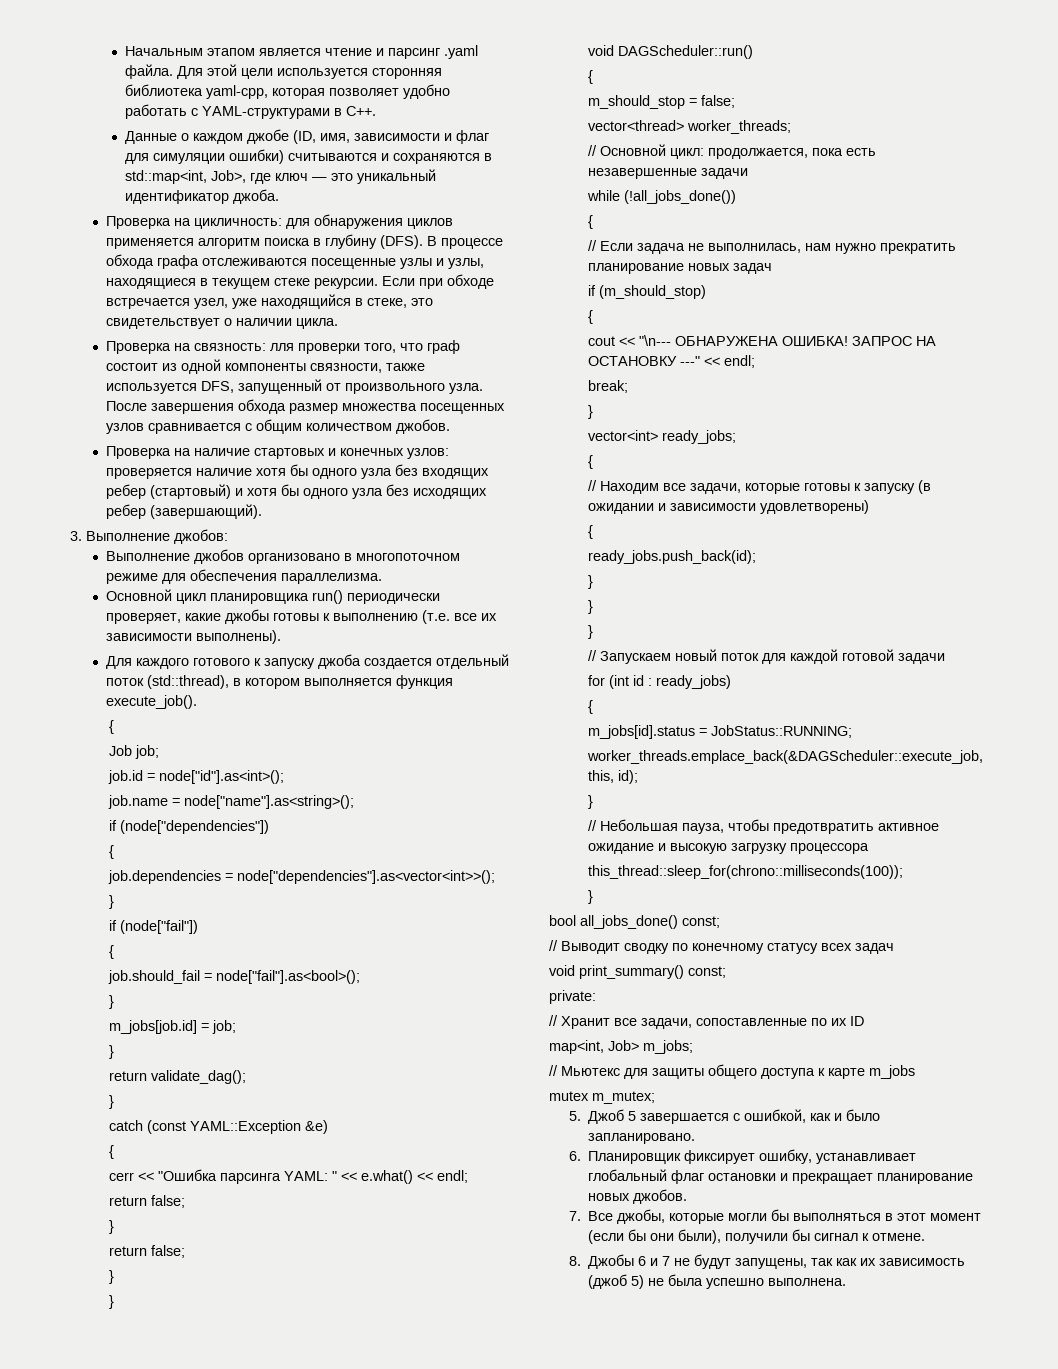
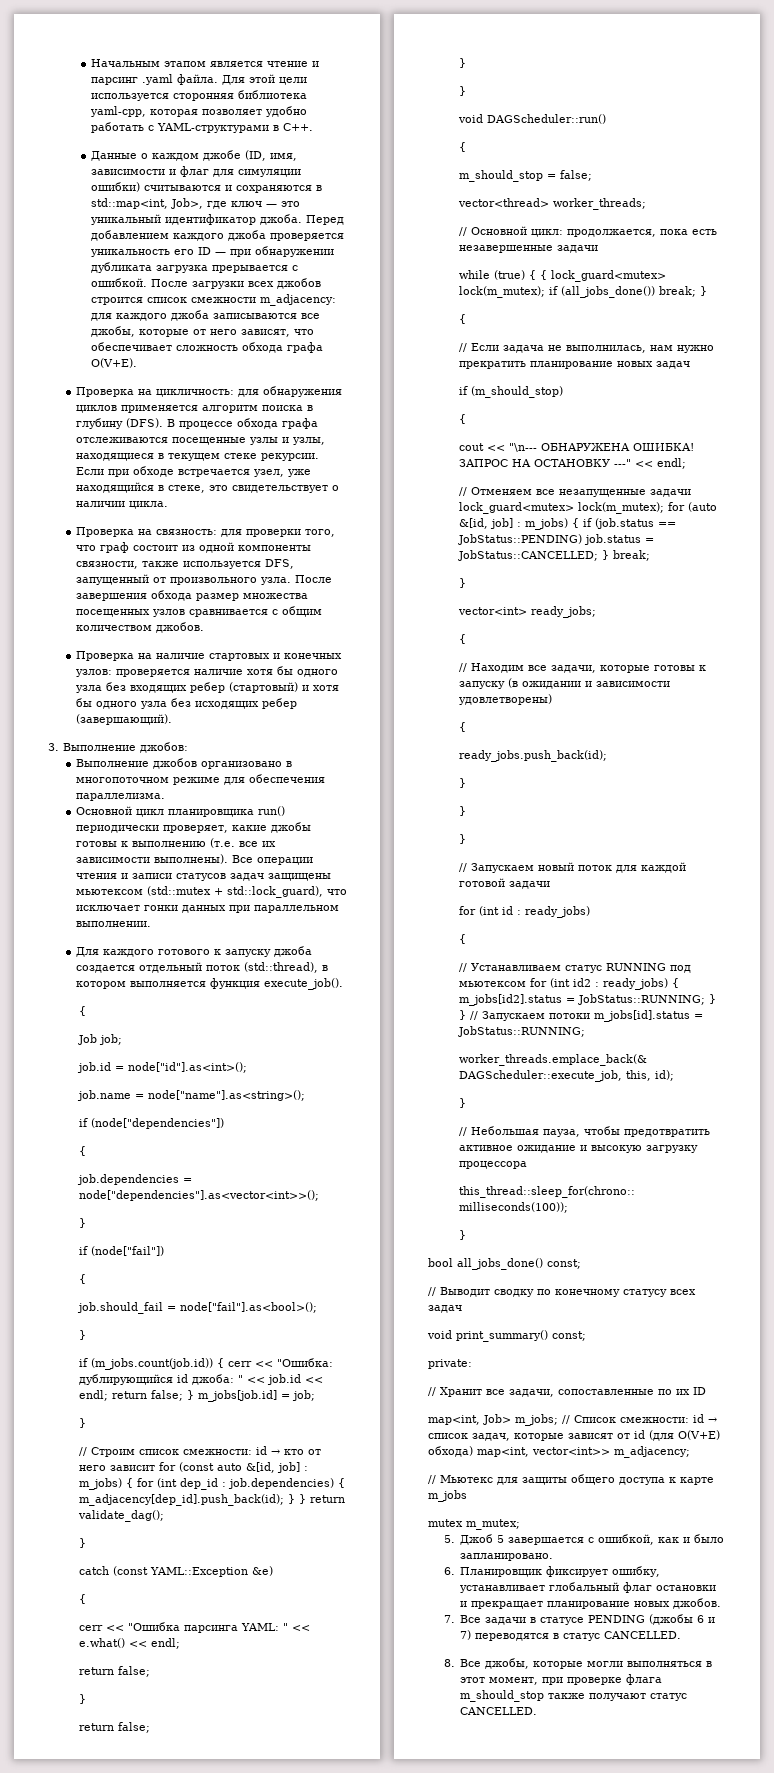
+ Перед добавлением каждого джоба проверяется уникальность его ID — при обнаружении дубликата загрузка прерывается с ошибкой. После загрузки всех джобов строится список смежности m_adjacency: для каждого джоба записываются все джобы, которые от него зависят, что обеспечивает сложность обхода графа O(V+E).
- Проверка на связность: лля проверки того, что граф состоит из одной компоненты связности, также используется DFS, запущенный от произвольного узла.
+ Проверка на связность: для проверки того, что граф состоит из одной компоненты связности, также используется DFS, запущенный от произвольного узла.
+ Все операции чтения и записи статусов задач защищены мьютексом (std::mutex + std::lock_guard), что исключает гонки данных при параллельном выполнении.
- m_jobs[job.id] = job;
+ if (m_jobs.count(job.id)) { cerr << "Ошибка: дублирующийся id джоба: " << job.id << endl; return false; } m_jobs[job.id] = job;
  }
- return validate_dag();
+ // Строим список смежности: id → кто от него зависит for (const auto &[id, job] : m_jobs) { for (int dep_id : job.dependencies) { m_adjacency[dep_id].push_back(id); } } return validate_dag();
- while (!all_jobs_done())
+ while (true) { { lock_guard<mutex> lock(m_mutex); if (all_jobs_done()) break; }
- break;
+ // Отменяем все незапущенные задачи lock_guard<mutex> lock(m_mutex); for (auto &[id, job] : m_jobs) { if (job.status == JobStatus::PENDING) job.status = JobStatus::CANCELLED; } break;
- m_jobs[id].status = JobStatus::RUNNING;
+ // Устанавливаем статус RUNNING под мьютексом for (int id2 : ready_jobs) { m_jobs[id2].status = JobStatus::RUNNING; } } // Запускаем потоки m_jobs[id].status = JobStatus::RUNNING;
- map<int, Job> m_jobs;
+ map<int, Job> m_jobs; // Список смежности: id → список задач, которые зависят от id (для O(V+E) обхода) map<int, vector<int>> m_adjacency;
- 7. Все джобы, которые могли бы выполняться в этот момент (если бы они были), получили бы сигнал к отмене.
- 8. Джобы 6 и 7 не будут запущены, так как их зависимость (джоб 5) не была успешно выполнена.
+ 7. Все задачи в статусе PENDING (джобы 6 и 7) переводятся в статус CANCELLED.
+ 8. Все джобы, которые могли выполняться в этот момент, при проверке флага m_should_stop также получают статус CANCELLED.

